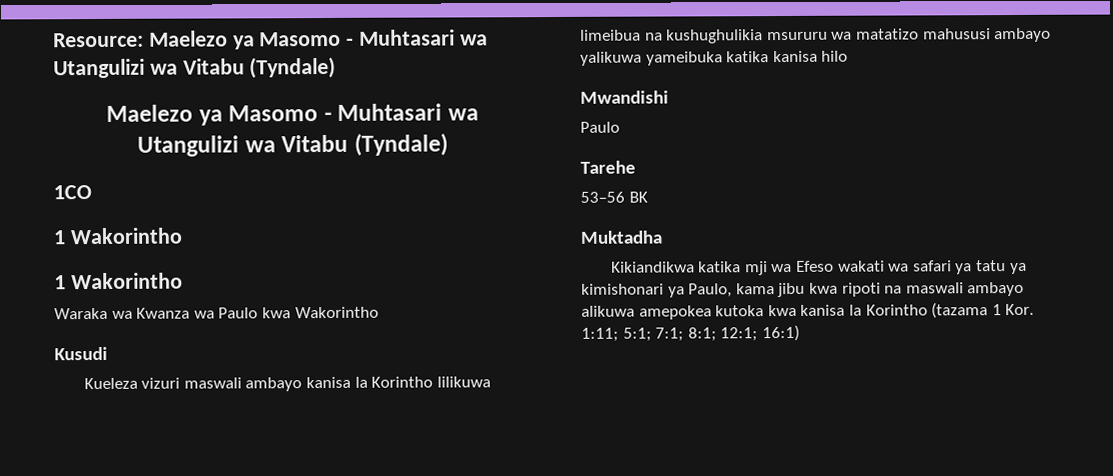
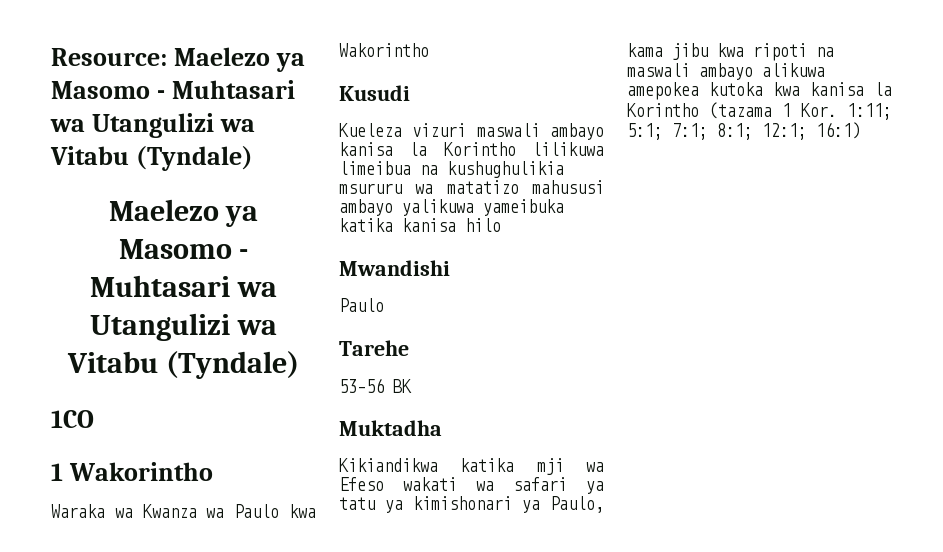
  1CO
- 1 Wakorintho

